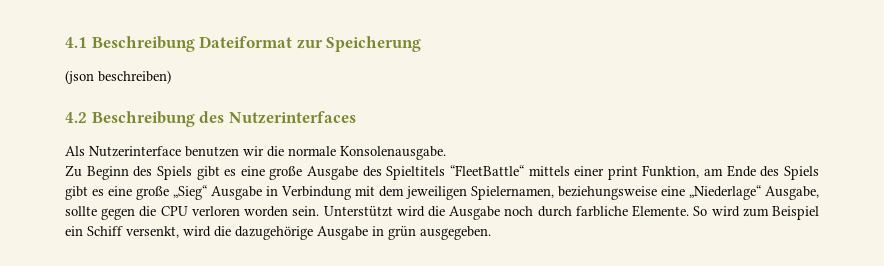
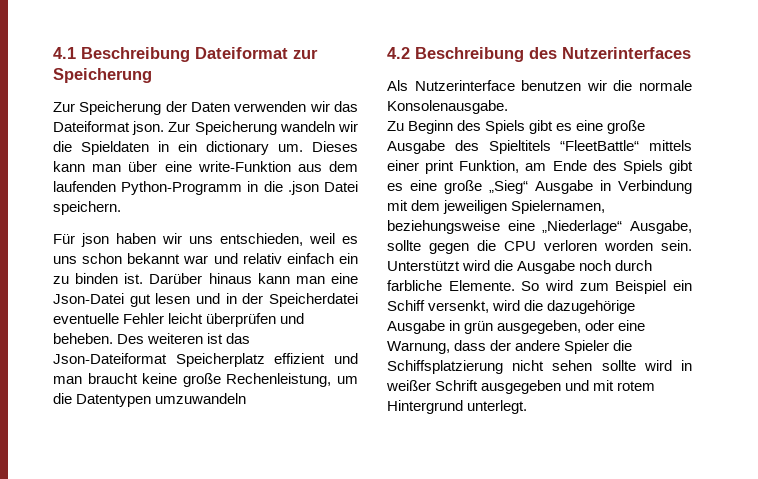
- (json beschreiben)
+ Zur Speicherung der Daten verwenden wir das Dateiformat json. Zur Speicherung wandeln wir die Spieldaten in ein dictionary um. Dieses kann man über eine write-Funktion aus dem laufenden Python-Programm in die .json Datei speichern.
+ Für json haben wir uns entschieden, weil es uns schon bekannt war und relativ einfach ein zu binden ist. Darüber hinaus kann man eine Json-Datei gut lesen und in der Speicherdatei eventuelle Fehler leicht überprüfen und beheben. Des weiteren ist das Json-Dateiformat Speicherplatz effizient und man braucht keine große Rechenleistung, um die Datentypen umzuwandeln
- So wird zum Beispiel ein Schiff versenkt, wird die dazugehörige Ausgabe in grün ausgegeben.
+ So wird zum Beispiel ein Schiff versenkt, wird die dazugehörige Ausgabe in grün ausgegeben, oder eine Warnung, dass der andere Spieler die Schiffsplatzierung nicht sehen sollte wird in weißer Schrift ausgegeben und mit rotem Hintergrund unterlegt.

